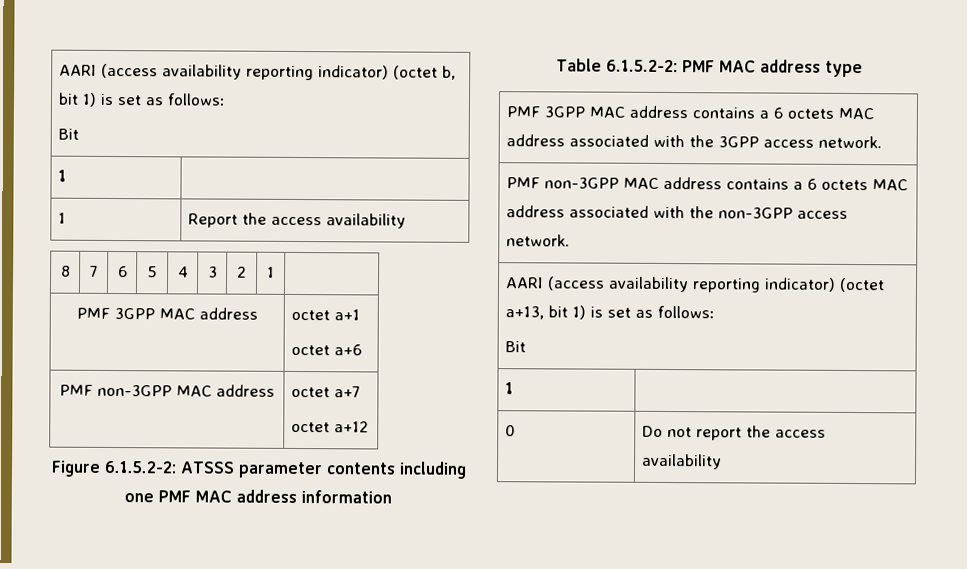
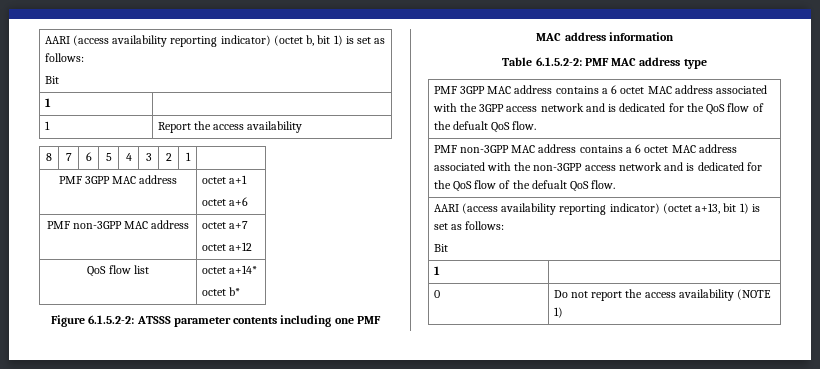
+ QoS flow list | octet a+14*
+ octet b*
- PMF 3GPP MAC address contains a 6 octets MAC address associated with the 3GPP access network.
+ PMF 3GPP MAC address contains a 6 octet MAC address associated with the 3GPP access network and is dedicated for the QoS flow of the defualt QoS flow.
- PMF non-3GPP MAC address contains a 6 octets MAC address associated with the non-3GPP access network.
+ PMF non-3GPP MAC address contains a 6 octet MAC address associated with the non-3GPP access network and is dedicated for the QoS flow of the defualt QoS flow.
- 0 | Do not report the access availability
+ 0 | Do not report the access availability (NOTE 1)

